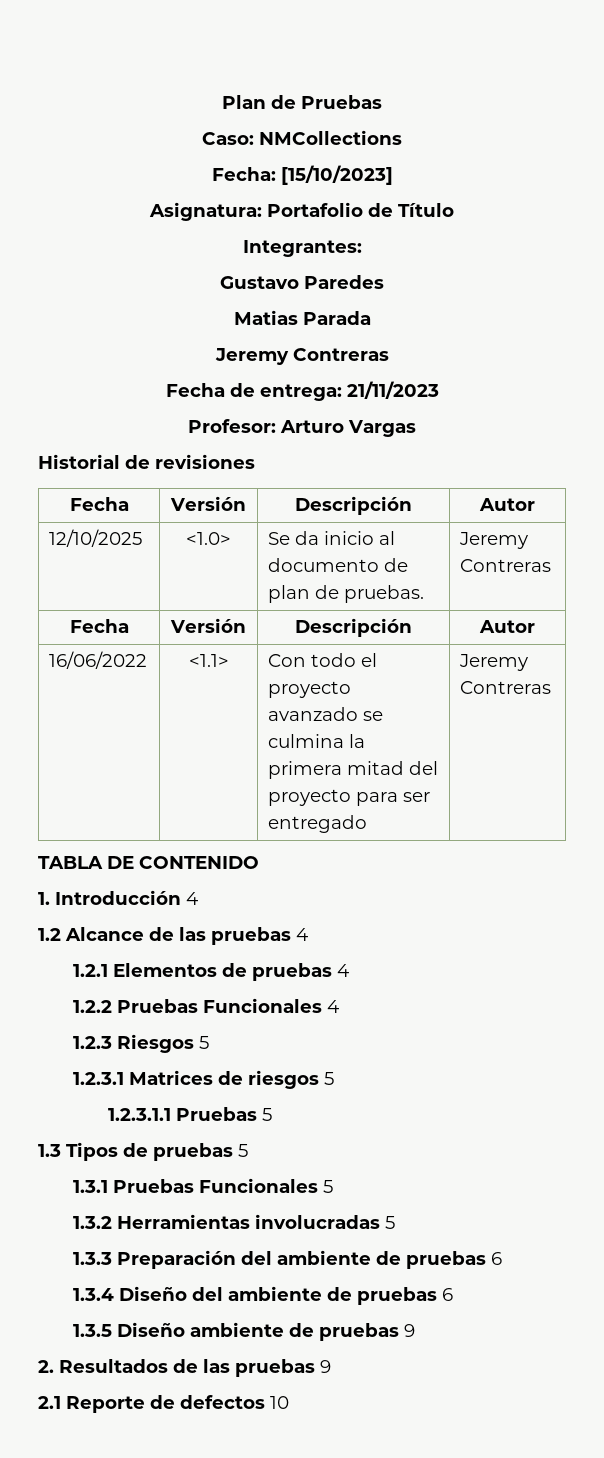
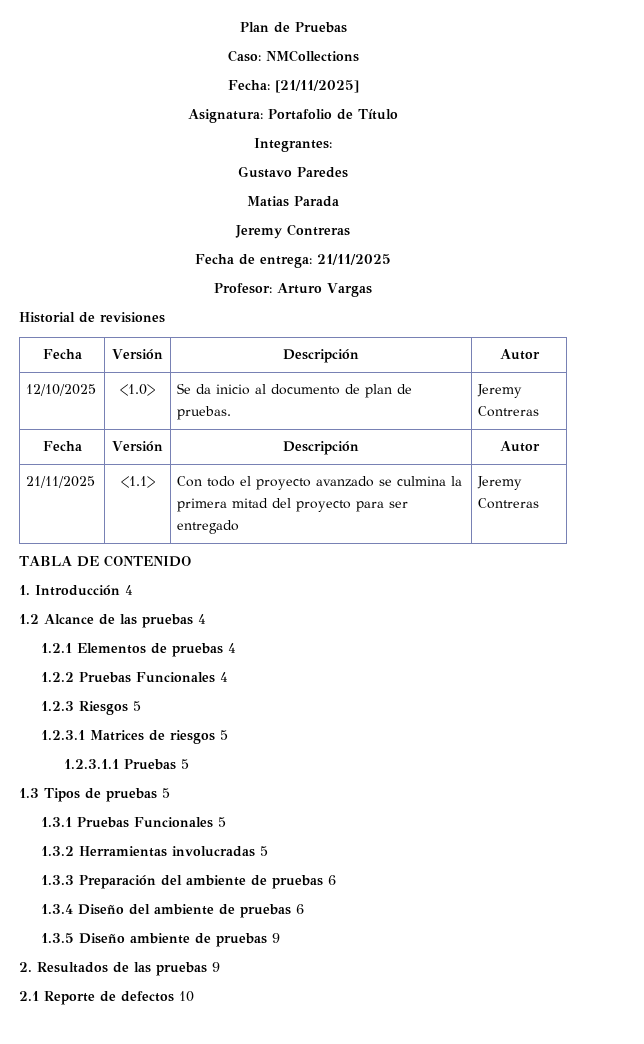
- Fecha: [15/10/2023]
+ Fecha: [21/11/2025]
- Fecha de entrega: 21/11/2023
+ Fecha de entrega: 21/11/2025
- 16/06/2022 | <1.1> | Con todo el proyecto avanzado se culmina la primera mitad del proyecto para ser entregado | Jeremy Contreras
+ 21/11/2025 | <1.1> | Con todo el proyecto avanzado se culmina la primera mitad del proyecto para ser entregado | Jeremy Contreras

